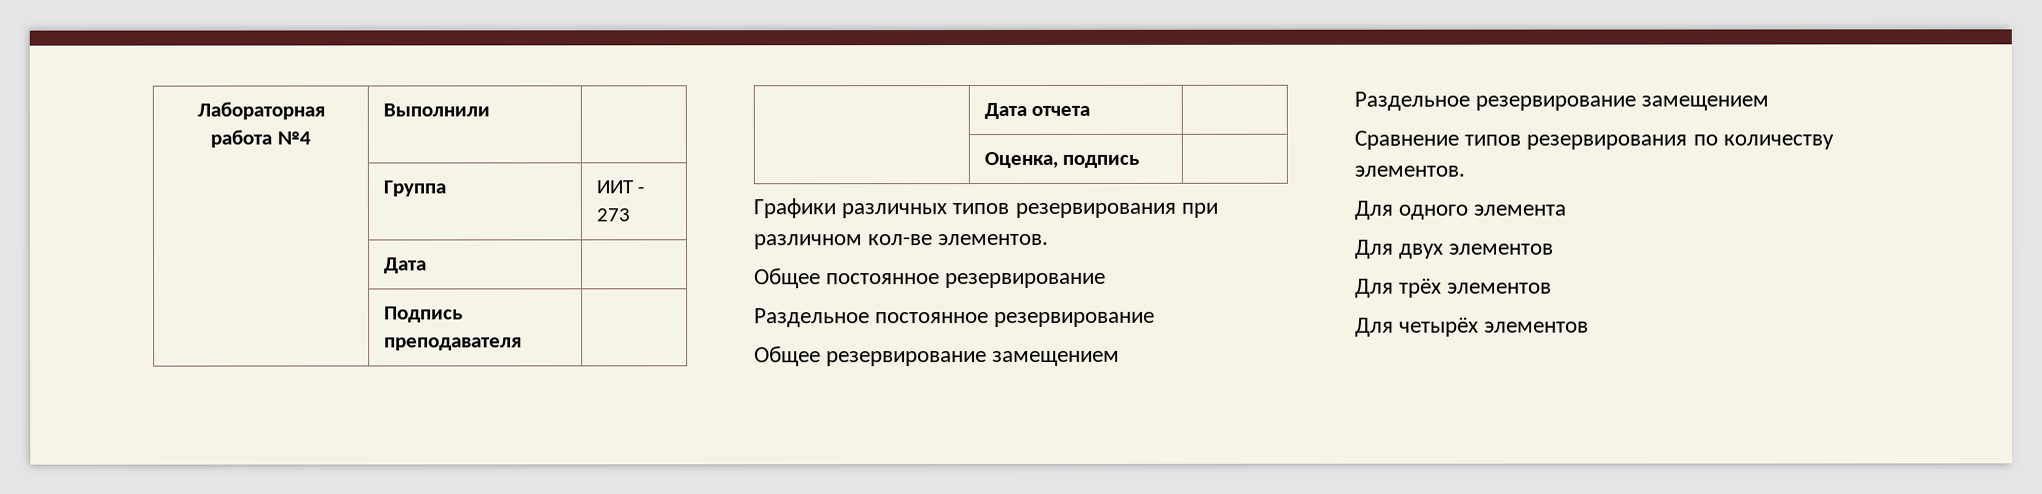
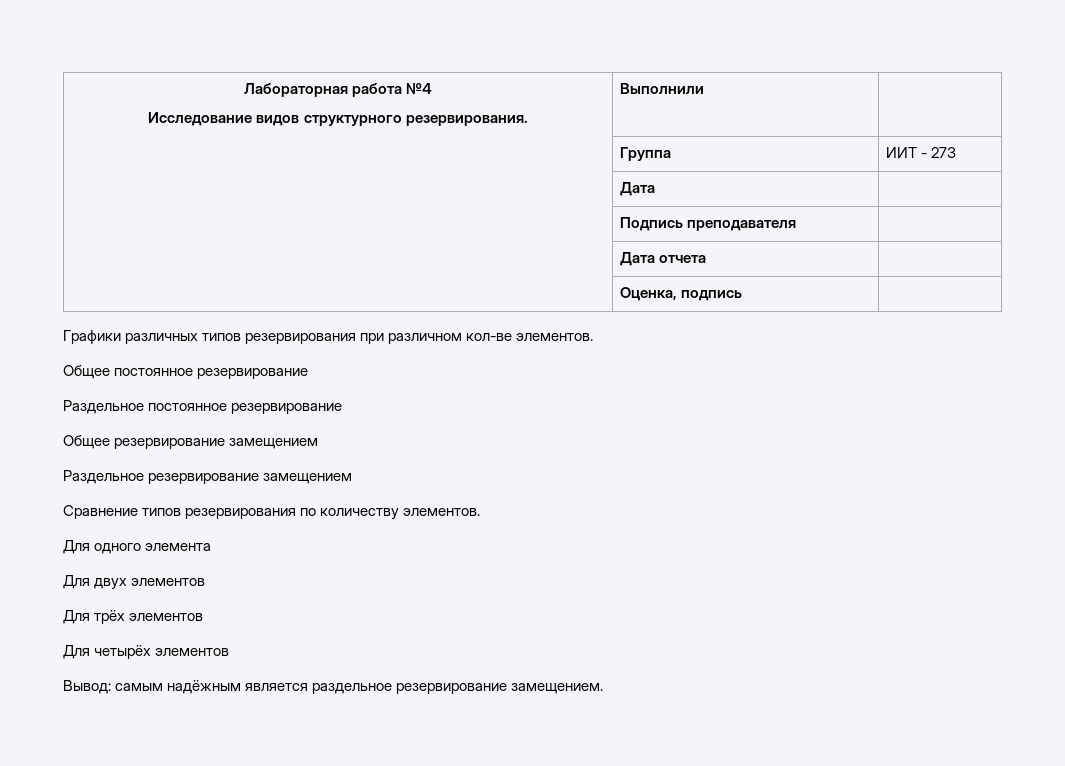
- Лабораторная работа №4 | Выполнили |
+ Лабораторная работа №4
+ Исследование видов структурного резервирования. | Выполнили |
+ Вывод: самым надёжным является раздельное резервирование замещением.

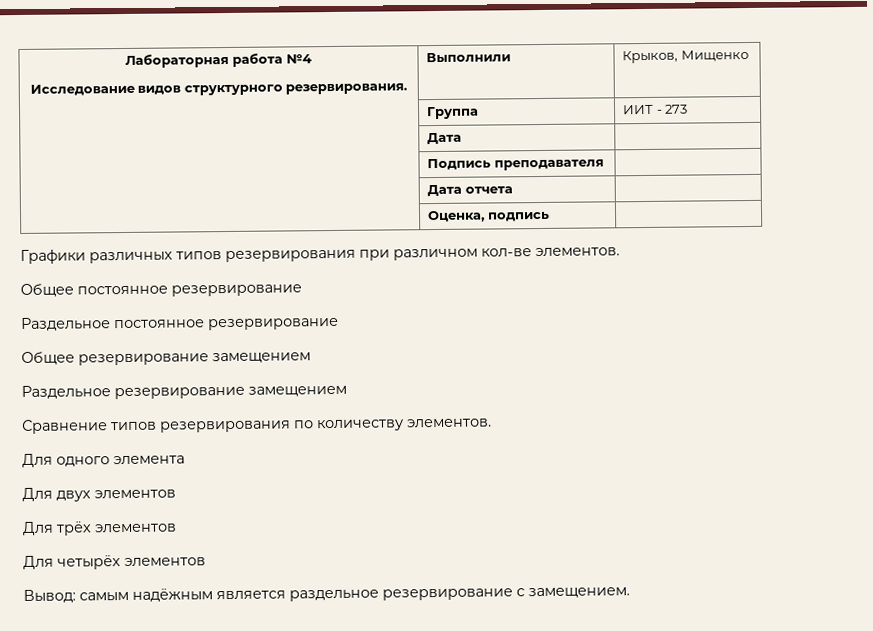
  Лабораторная работа №4
- Исследование видов структурного резервирования. | Выполнили |
+ Исследование видов структурного резервирования. | Выполнили | Крыков, Мищенко
- Вывод: самым надёжным является раздельное резервирование замещением.
+ Вывод: самым надёжным является раздельное резервирование с замещением.

